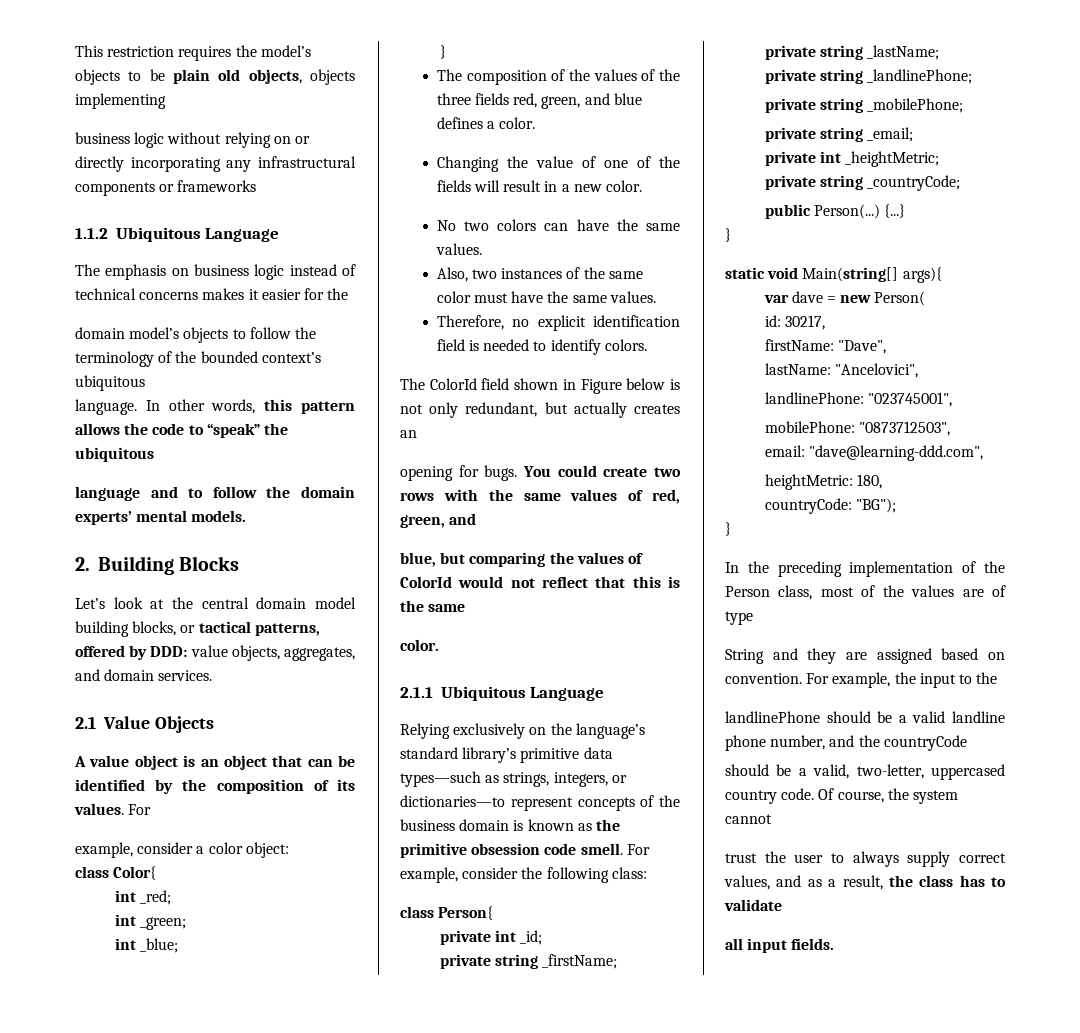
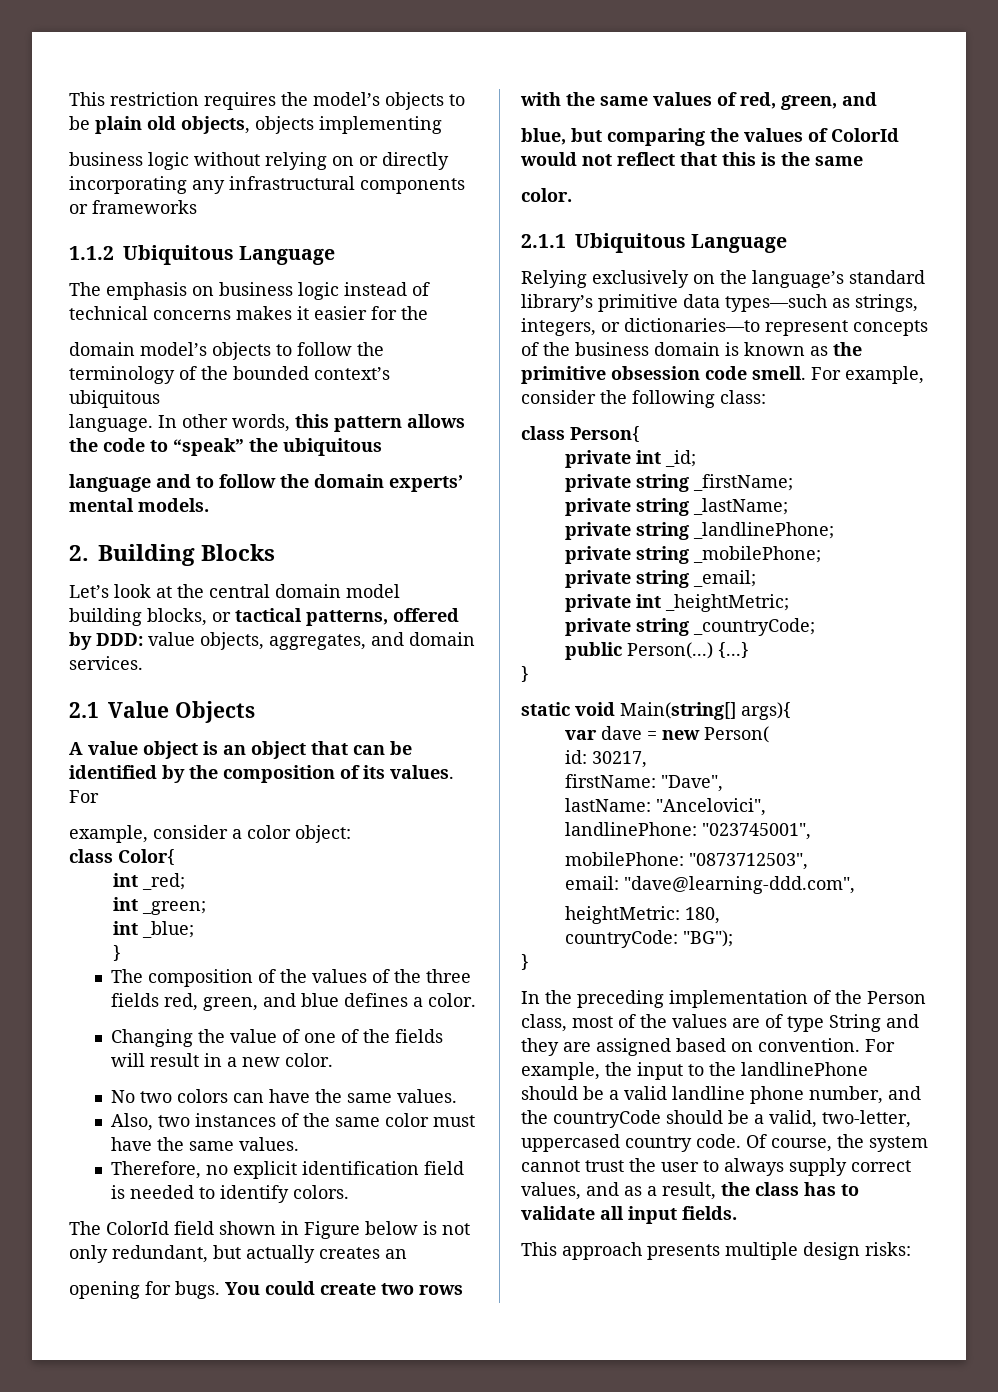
- In the preceding implementation of the Person class, most of the values are of type
- String and they are assigned based on convention.
+ In the preceding implementation of the Person class, most of the values are of type String and they are assigned based on convention.
- For example, the input to the
- landlinePhone should be a valid landline phone number, and the countryCode
- should be a valid, two-letter, uppercased country code.
+ For example, the input to the landlinePhone should be a valid landline phone number, and the countryCode should be a valid, two-letter, uppercased country code.
- Of course, the system cannot
- trust the user to always supply correct values, and as a result, the class has to validate
- all input fields.
+ Of course, the system cannot trust the user to always supply correct values, and as a result, the class has to validate all input fields.
+ This approach presents multiple design risks:

